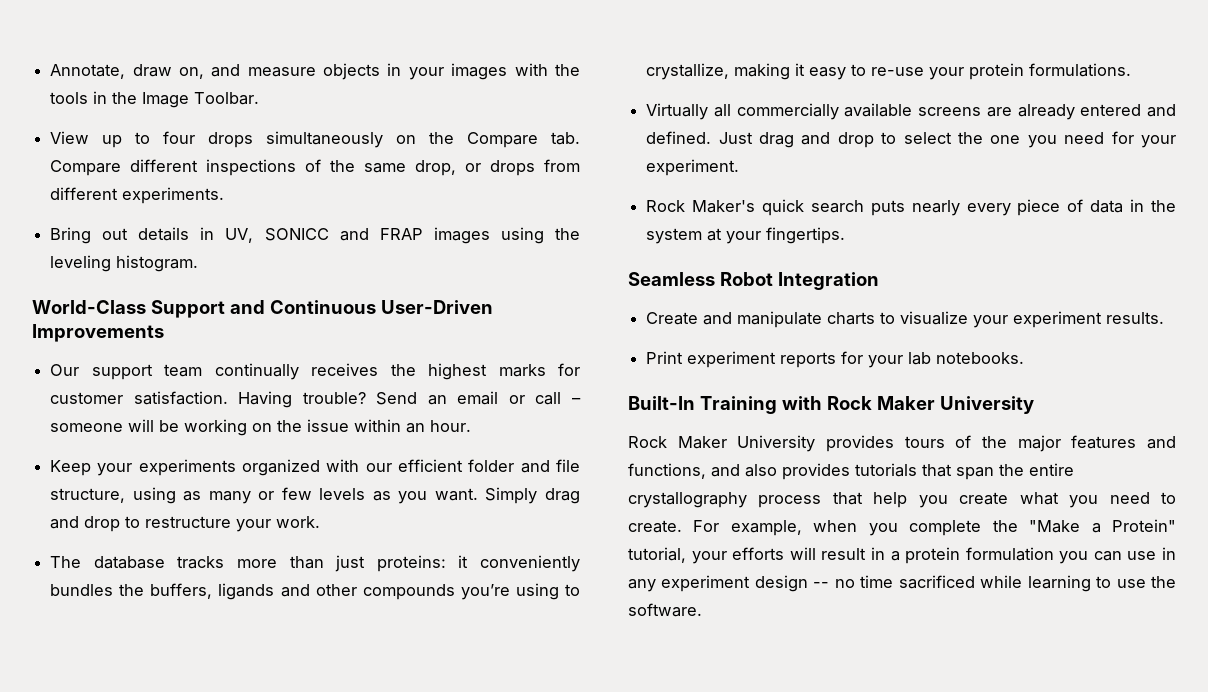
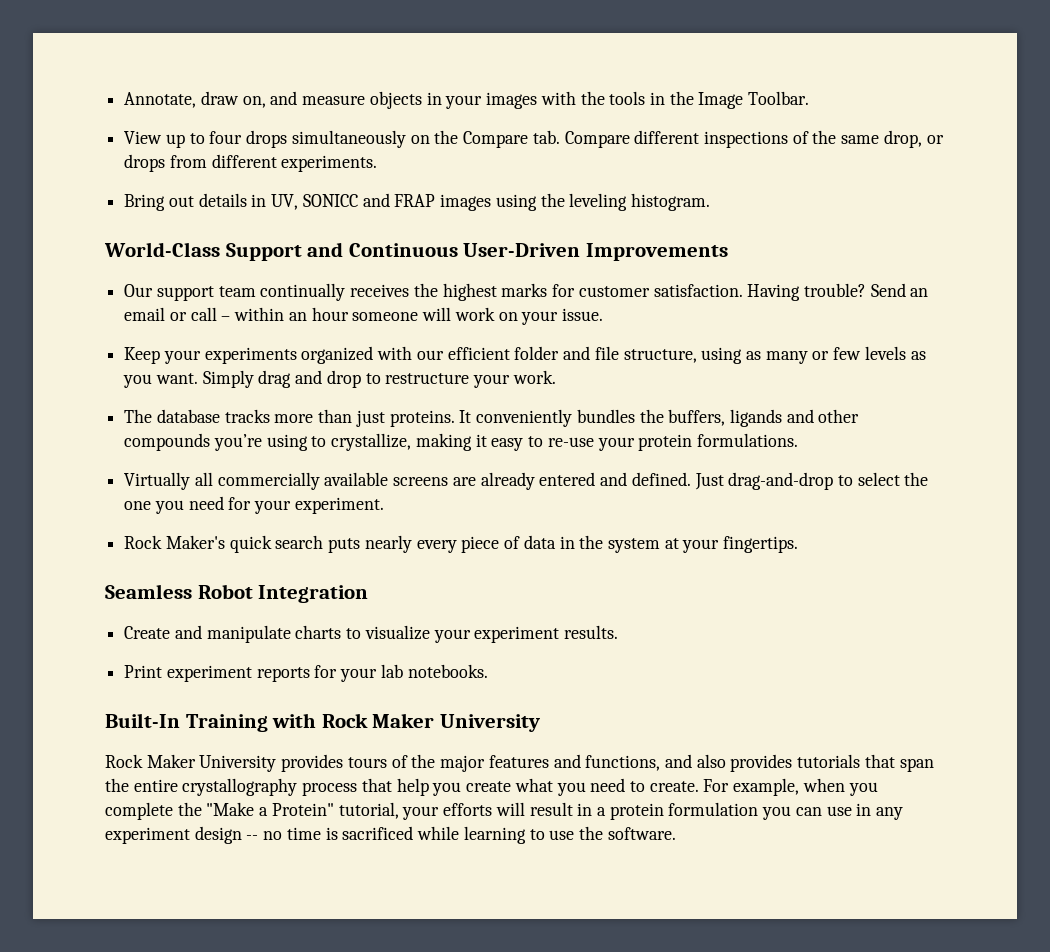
- Send an email or call – someone will be working on the issue within an hour.
+ Send an email or call – within an hour someone will work on your issue.
- The database tracks more than just proteins: it conveniently bundles the buffers, ligands and other compounds you’re using to crystallize, making it easy to re-use your protein formulations.
+ The database tracks more than just proteins. It conveniently bundles the buffers, ligands and other compounds you’re using to crystallize, making it easy to re-use your protein formulations.
- Just drag and drop to select the one you need for your experiment.
+ Just drag-and-drop to select the one you need for your experiment.
- For example, when you complete the "Make a Protein" tutorial, your efforts will result in a protein formulation you can use in any experiment design -- no time sacrificed while learning to use the software.
+ For example, when you complete the "Make a Protein" tutorial, your efforts will result in a protein formulation you can use in any experiment design -- no time is sacrificed while learning to use the software.

